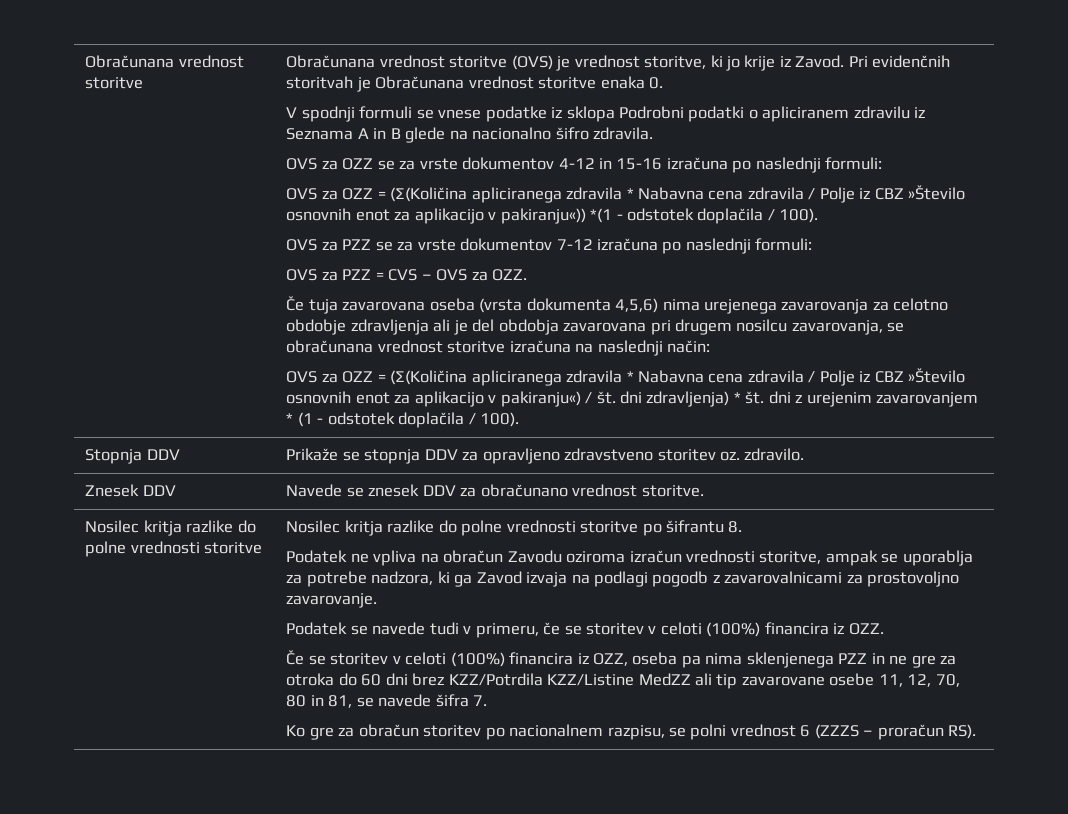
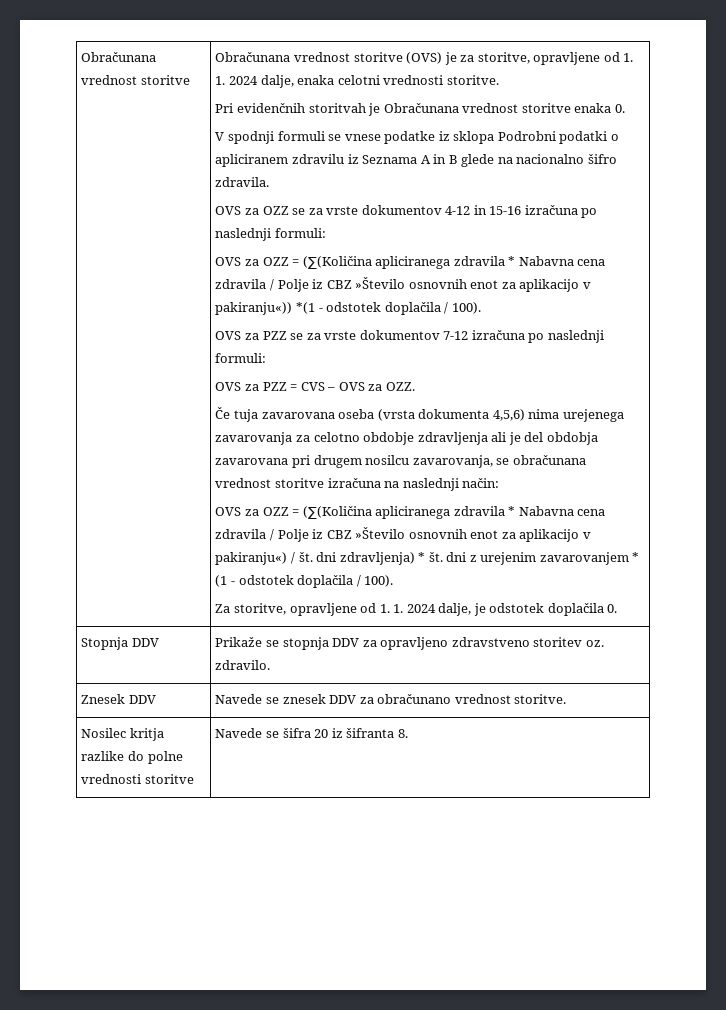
- Obračunana vrednost storitve (OVS) je vrednost storitve, ki jo krije iz Zavod. Pri evidenčnih storitvah je Obračunana vrednost storitve enaka 0.
+ Obračunana vrednost storitve (OVS) je za storitve, opravljene od 1. 1. 2024 dalje, enaka celotni vrednosti storitve.
+ Pri evidenčnih storitvah je Obračunana vrednost storitve enaka 0.
+ Za storitve, opravljene od 1. 1. 2024 dalje, je odstotek doplačila 0.
- Nosilec kritja razlike do polne vrednosti storitve po šifrantu 8.
- Podatek ne vpliva na obračun Zavodu oziroma izračun vrednosti storitve, ampak se uporablja za potrebe nadzora, ki ga Zavod izvaja na podlagi pogodb z zavarovalnicami za prostovoljno zavarovanje.
- Podatek se navede tudi v primeru, če se storitev v celoti (100%) financira iz OZZ.
- Če se storitev v celoti (100%) financira iz OZZ, oseba pa nima sklenjenega PZZ in ne gre za otroka do 60 dni brez KZZ/Potrdila KZZ/Listine MedZZ ali tip zavarovane osebe 11, 12, 70, 80 in 81, se navede šifra 7.
- Ko gre za obračun storitev po nacionalnem razpisu, se polni vrednost 6 (ZZZS – proračun RS).
+ Navede se šifra 20 iz šifranta 8.

